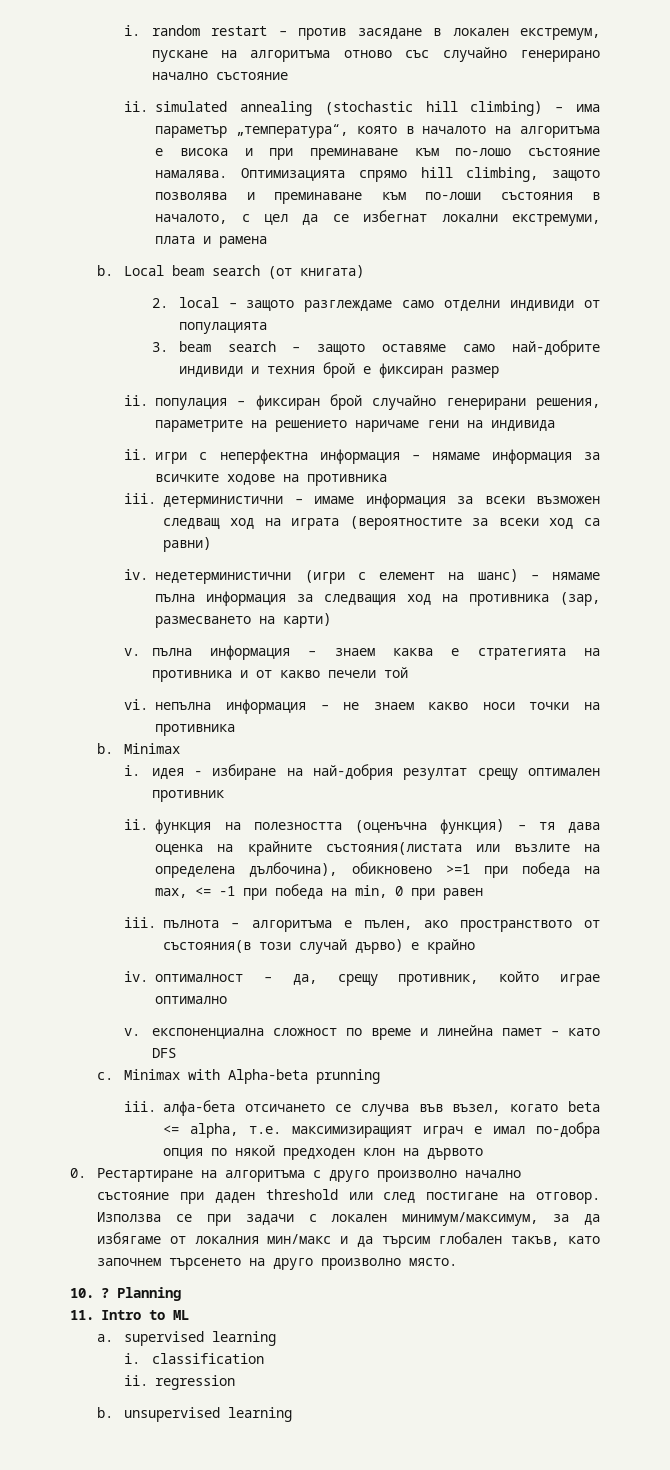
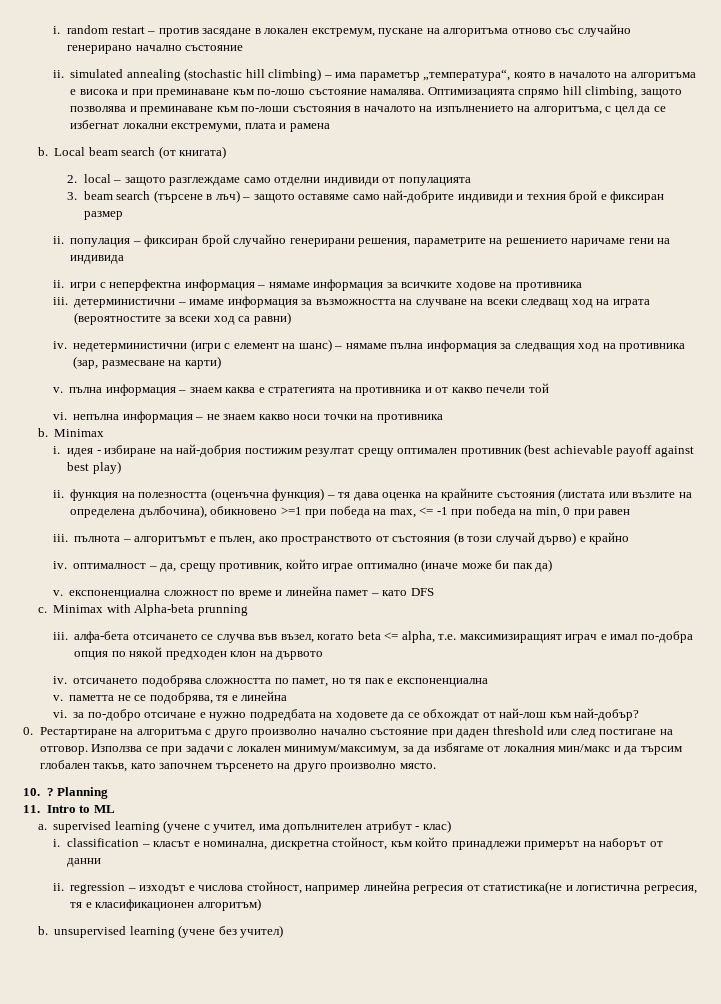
- Оптимизацията спрямо hill climbing, защото позволява и преминаване към по-лоши състояния в началото, с цел да се избегнат локални екстремуми, плата и рамена
+ Оптимизацията спрямо hill climbing, защото позволява и преминаване към по-лоши състояния в началото на изпълнението на алгоритъма, с цел да се избегнат локални екстремуми, плата и рамена
- 3. beam search – защото оставяме само най-добрите индивиди и техния брой е фиксиран размер
+ 3. beam search (търсене в лъч) – защото оставяме само най-добрите индивиди и техния брой е фиксиран размер
- iii. детерминистични – имаме информация за всеки възможен следващ ход на играта (вероятностите за всеки ход са равни)
+ iii. детерминистични – имаме информация за възможността на случване на всеки следващ ход на играта (вероятностите за всеки ход са равни)
- iv. недетерминистични (игри с елемент на шанс) – нямаме пълна информация за следващия ход на противника (зар, размесването на карти)
+ iv. недетерминистични (игри с елемент на шанс) – нямаме пълна информация за следващия ход на противника (зар, размесване на карти)
- i. идея - избиране на най-добрия резултат срещу оптимален противник
+ i. идея - избиране на най-добрия постижим резултат срещу оптимален противник (best achievable payoff against best play)
- ii. функция на полезността (оценъчна функция) – тя дава оценка на крайните състояния(листата или възлите на определена дълбочина), обикновено >=1 при победа на max, <= -1 при победа на min, 0 при равен
+ ii. функция на полезността (оценъчна функция) – тя дава оценка на крайните състояния (листата или възлите на определена дълбочина), обикновено >=1 при победа на max, <= -1 при победа на min, 0 при равен
- iii. пълнота – алгоритъма е пълен, ако пространството от състояния(в този случай дърво) е крайно
+ iii. пълнота – алгоритъмът е пълен, ако пространството от състояния (в този случай дърво) е крайно
- iv. оптималност – да, срещу противник, който играе оптимално
+ iv. оптималност – да, срещу противник, който играе оптимално (иначе може би пак да)
+ iv. отсичането подобрява сложността по памет, но тя пак е експоненциална
+ v. паметта не се подобрява, тя е линейна
+ vi. за по-добро отсичане е нужно подредбата на ходовете да се обхождат от най-лош към най-добър?
- a. supervised learning
- i. classification
- ii. regression
+ a. supervised learning (учене с учител, има допълнителен атрибут - клас)
+ i. classification – класът е номинална, дискретна стойност, към който принадлежи примерът на наборът от данни
+ ii. regression – изходът е числова стойност, например линейна регресия от статистика(не и логистична регресия, тя е класификационен алгоритъм)
- b. unsupervised learning
+ b. unsupervised learning (учене без учител)

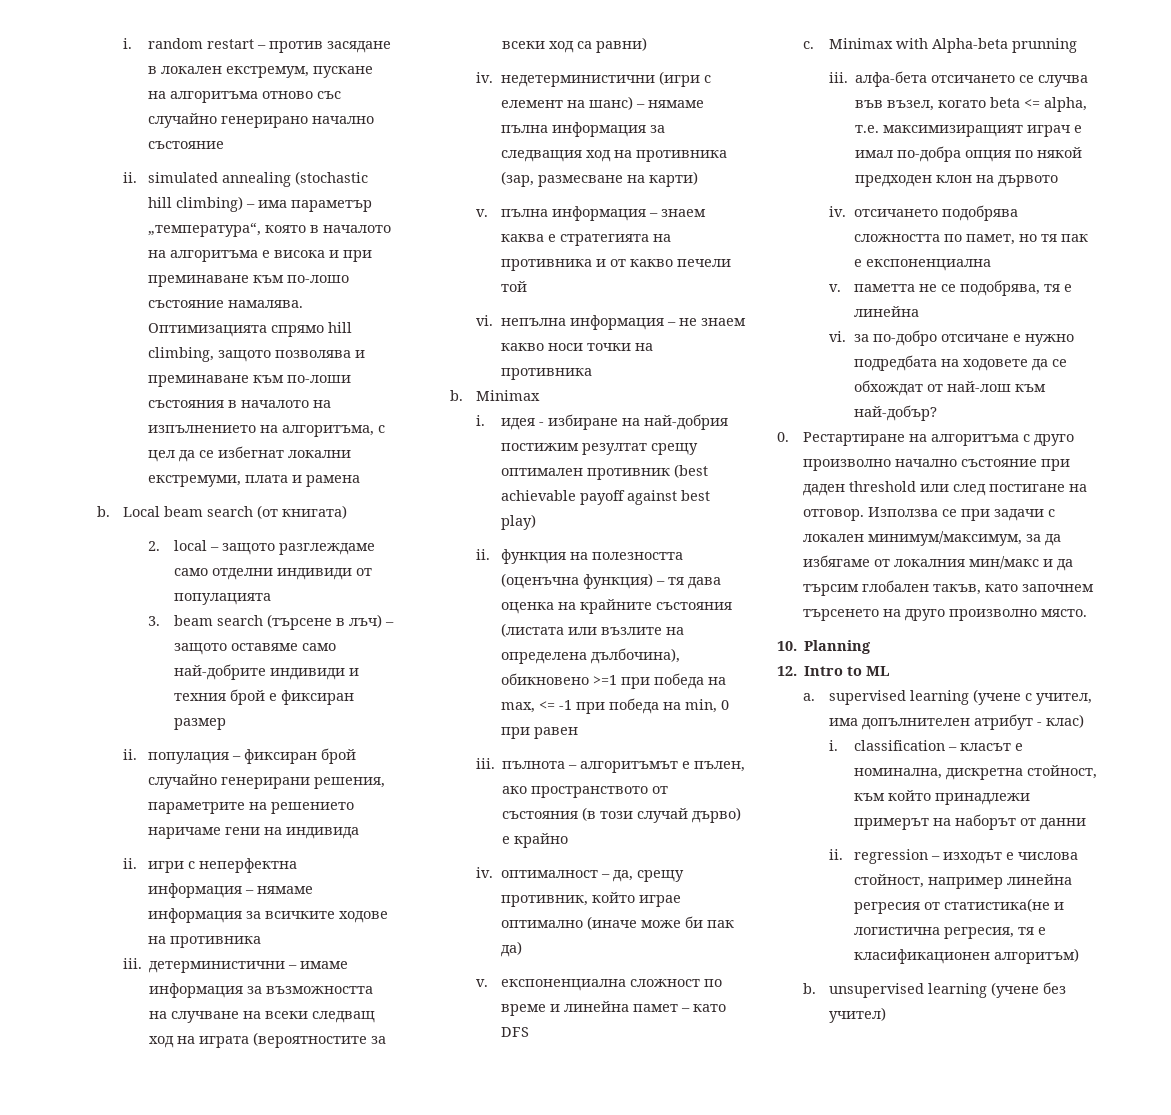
- 10. ? Planning
+ 10. Planning
- 11. Intro to ML
+ 12. Intro to ML

